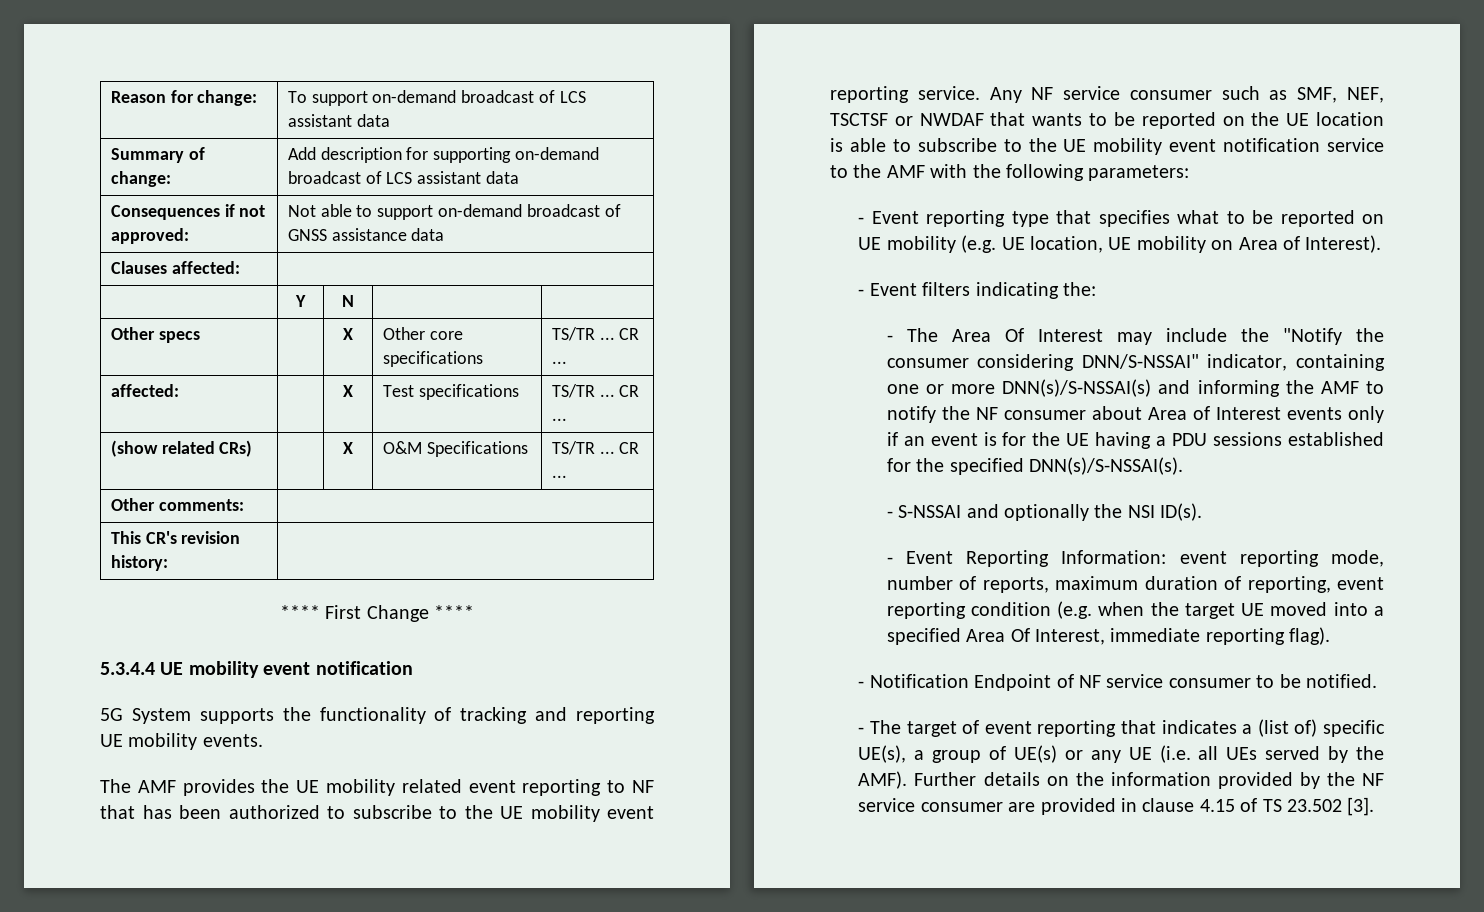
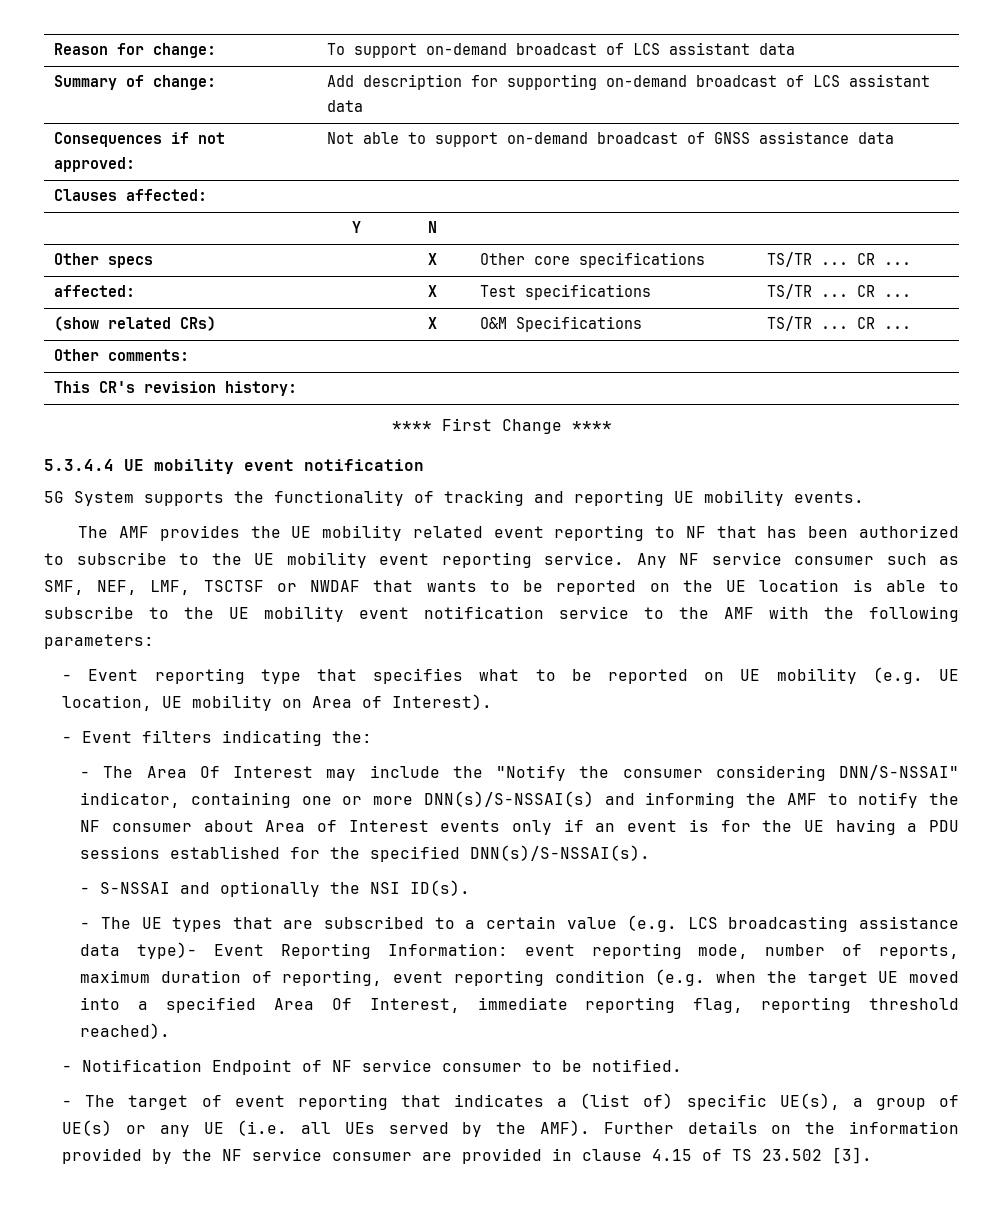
- Any NF service consumer such as SMF, NEF, TSCTSF or NWDAF that wants to be reported on the UE location is able to subscribe to the UE mobility event notification service to the AMF with the following parameters:
+ Any NF service consumer such as SMF, NEF, LMF, TSCTSF or NWDAF that wants to be reported on the UE location is able to subscribe to the UE mobility event notification service to the AMF with the following parameters:
- - Event Reporting Information: event reporting mode, number of reports, maximum duration of reporting, event reporting condition (e.g. when the target UE moved into a specified Area Of Interest, immediate reporting flag).
+ - The UE types that are subscribed to a certain value (e.g. LCS broadcasting assistance data type)- Event Reporting Information: event reporting mode, number of reports, maximum duration of reporting, event reporting condition (e.g. when the target UE moved into a specified Area Of Interest, immediate reporting flag, reporting threshold reached).

